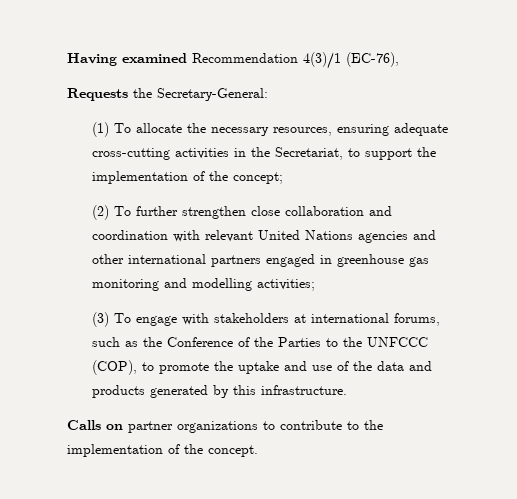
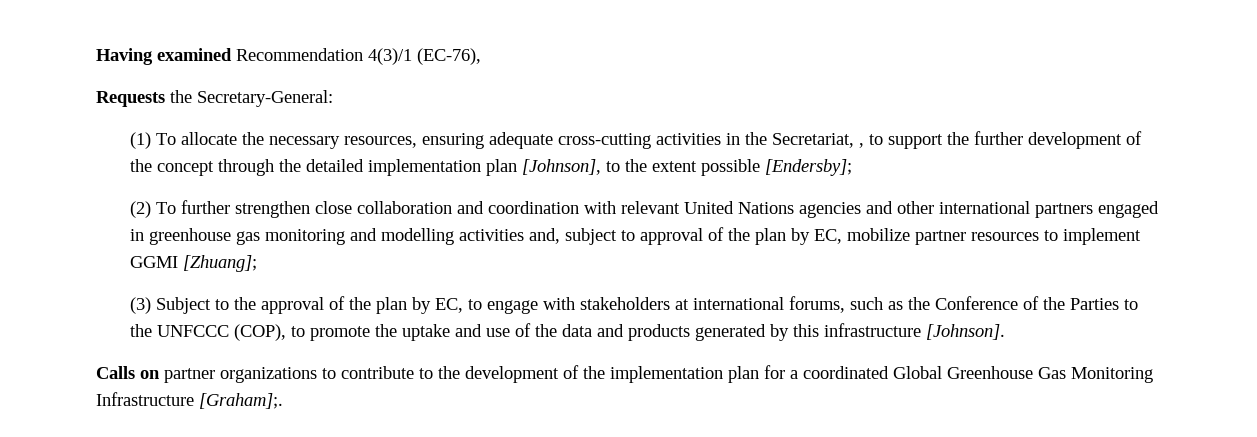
- (1) To allocate the necessary resources, ensuring adequate cross-cutting activities in the Secretariat, to support the implementation of the concept;
+ (1) To allocate the necessary resources, ensuring adequate cross-cutting activities in the Secretariat, , to support the further development of the concept through the detailed implementation plan [Johnson], to the extent possible [Endersby];
- (2) To further strengthen close collaboration and coordination with relevant United Nations agencies and other international partners engaged in greenhouse gas monitoring and modelling activities;
- (3) To engage with stakeholders at international forums, such as the Conference of the Parties to the UNFCCC (COP), to promote the uptake and use of the data and products generated by this infrastructure.
+ (2) To further strengthen close collaboration and coordination with relevant United Nations agencies and other international partners engaged in greenhouse gas monitoring and modelling activities and, subject to approval of the plan by EC, mobilize partner resources to implement GGMI [Zhuang];
+ (3) Subject to the approval of the plan by EC, to engage with stakeholders at international forums, such as the Conference of the Parties to the UNFCCC (COP), to promote the uptake and use of the data and products generated by this infrastructure [Johnson].
- Calls on partner organizations to contribute to the implementation of the concept.
+ Calls on partner organizations to contribute to the development of the implementation plan for a coordinated Global Greenhouse Gas Monitoring Infrastructure [Graham];.

